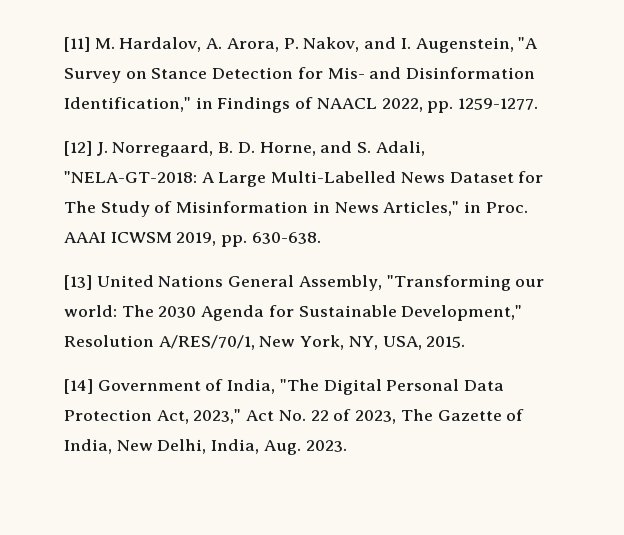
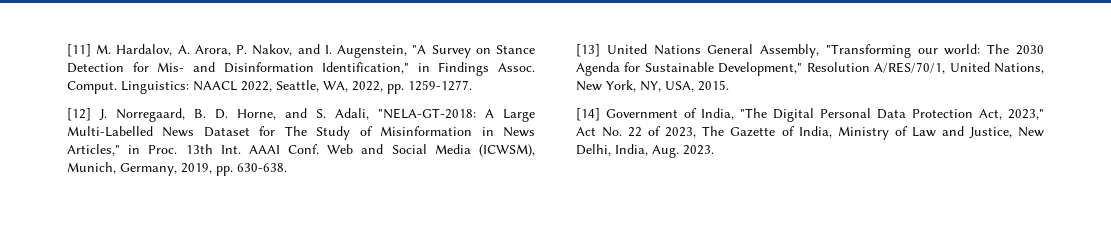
- [11] M. Hardalov, A. Arora, P. Nakov, and I. Augenstein, "A Survey on Stance Detection for Mis- and Disinformation Identification," in Findings of NAACL 2022, pp. 1259-1277.
+ [11] M. Hardalov, A. Arora, P. Nakov, and I. Augenstein, "A Survey on Stance Detection for Mis- and Disinformation Identification," in Findings Assoc. Comput. Linguistics: NAACL 2022, Seattle, WA, 2022, pp. 1259-1277.
- AAAI ICWSM 2019, pp. 630-638.
+ 13th Int. AAAI Conf. Web and Social Media (ICWSM), Munich, Germany, 2019, pp. 630-638.
- [13] United Nations General Assembly, "Transforming our world: The 2030 Agenda for Sustainable Development," Resolution A/RES/70/1, New York, NY, USA, 2015.
+ [13] United Nations General Assembly, "Transforming our world: The 2030 Agenda for Sustainable Development," Resolution A/RES/70/1, United Nations, New York, NY, USA, 2015.
- [14] Government of India, "The Digital Personal Data Protection Act, 2023," Act No. 22 of 2023, The Gazette of India, New Delhi, India, Aug. 2023.
+ [14] Government of India, "The Digital Personal Data Protection Act, 2023," Act No. 22 of 2023, The Gazette of India, Ministry of Law and Justice, New Delhi, India, Aug. 2023.

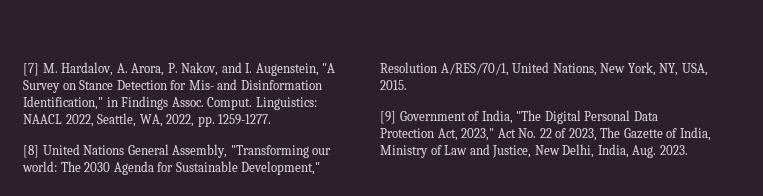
- [11] M. Hardalov, A. Arora, P. Nakov, and I. Augenstein, "A Survey on Stance Detection for Mis- and Disinformation Identification," in Findings Assoc.
+ [7] M. Hardalov, A. Arora, P. Nakov, and I. Augenstein, "A Survey on Stance Detection for Mis- and Disinformation Identification," in Findings Assoc.
- [12] J. Norregaard, B. D. Horne, and S. Adali, "NELA-GT-2018: A Large Multi-Labelled News Dataset for The Study of Misinformation in News Articles," in Proc. 13th Int. AAAI Conf. Web and Social Media (ICWSM), Munich, Germany, 2019, pp. 630-638.
- [13] United Nations General Assembly, "Transforming our world: The 2030 Agenda for Sustainable Development," Resolution A/RES/70/1, United Nations, New York, NY, USA, 2015.
+ [8] United Nations General Assembly, "Transforming our world: The 2030 Agenda for Sustainable Development," Resolution A/RES/70/1, United Nations, New York, NY, USA, 2015.
- [14] Government of India, "The Digital Personal Data Protection Act, 2023," Act No. 22 of 2023, The Gazette of India, Ministry of Law and Justice, New Delhi, India, Aug. 2023.
+ [9] Government of India, "The Digital Personal Data Protection Act, 2023," Act No. 22 of 2023, The Gazette of India, Ministry of Law and Justice, New Delhi, India, Aug. 2023.

